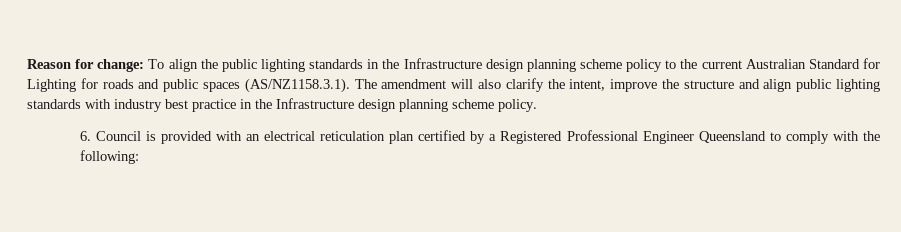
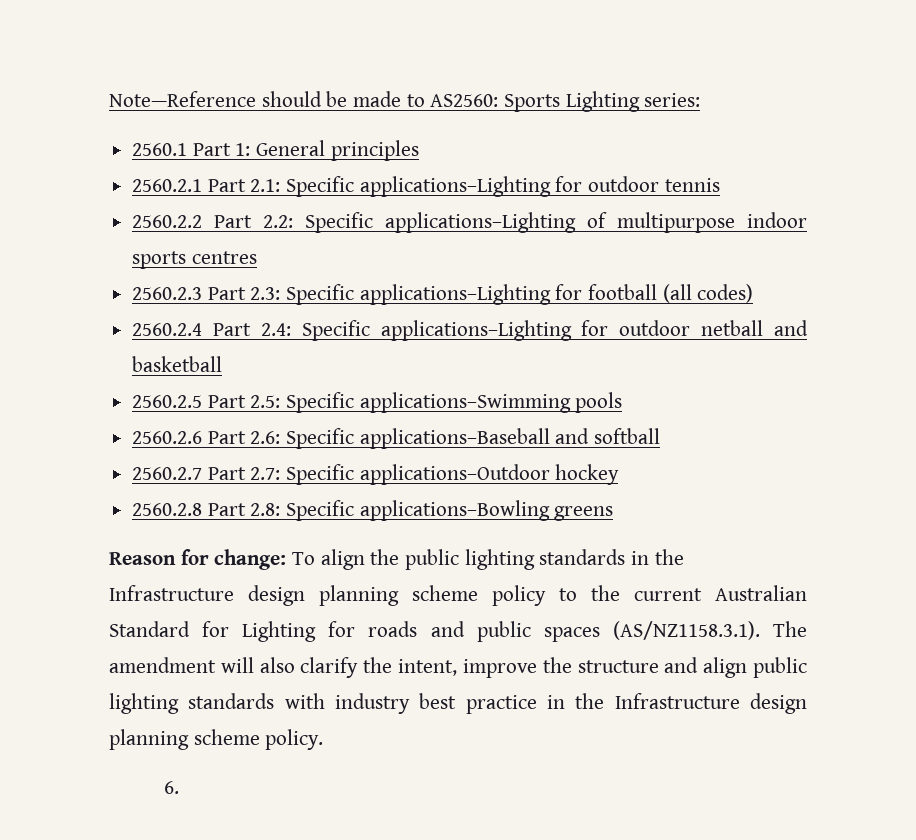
+ Note—Reference should be made to AS2560: Sports Lighting series:
+ 2560.1 Part 1: General principles
+ 2560.2.1 Part 2.1: Specific applications–Lighting for outdoor tennis
+ 2560.2.2 Part 2.2: Specific applications–Lighting of multipurpose indoor sports centres
+ 2560.2.3 Part 2.3: Specific applications–Lighting for football (all codes)
+ 2560.2.4 Part 2.4: Specific applications–Lighting for outdoor netball and basketball
+ 2560.2.5 Part 2.5: Specific applications–Swimming pools
+ 2560.2.6 Part 2.6: Specific applications–Baseball and softball
+ 2560.2.7 Part 2.7: Specific applications–Outdoor hockey
+ 2560.2.8 Part 2.8: Specific applications–Bowling greens
- 6. Council is provided with an electrical reticulation plan certified by a Registered Professional Engineer Queensland to comply with the following:
+ 6.

